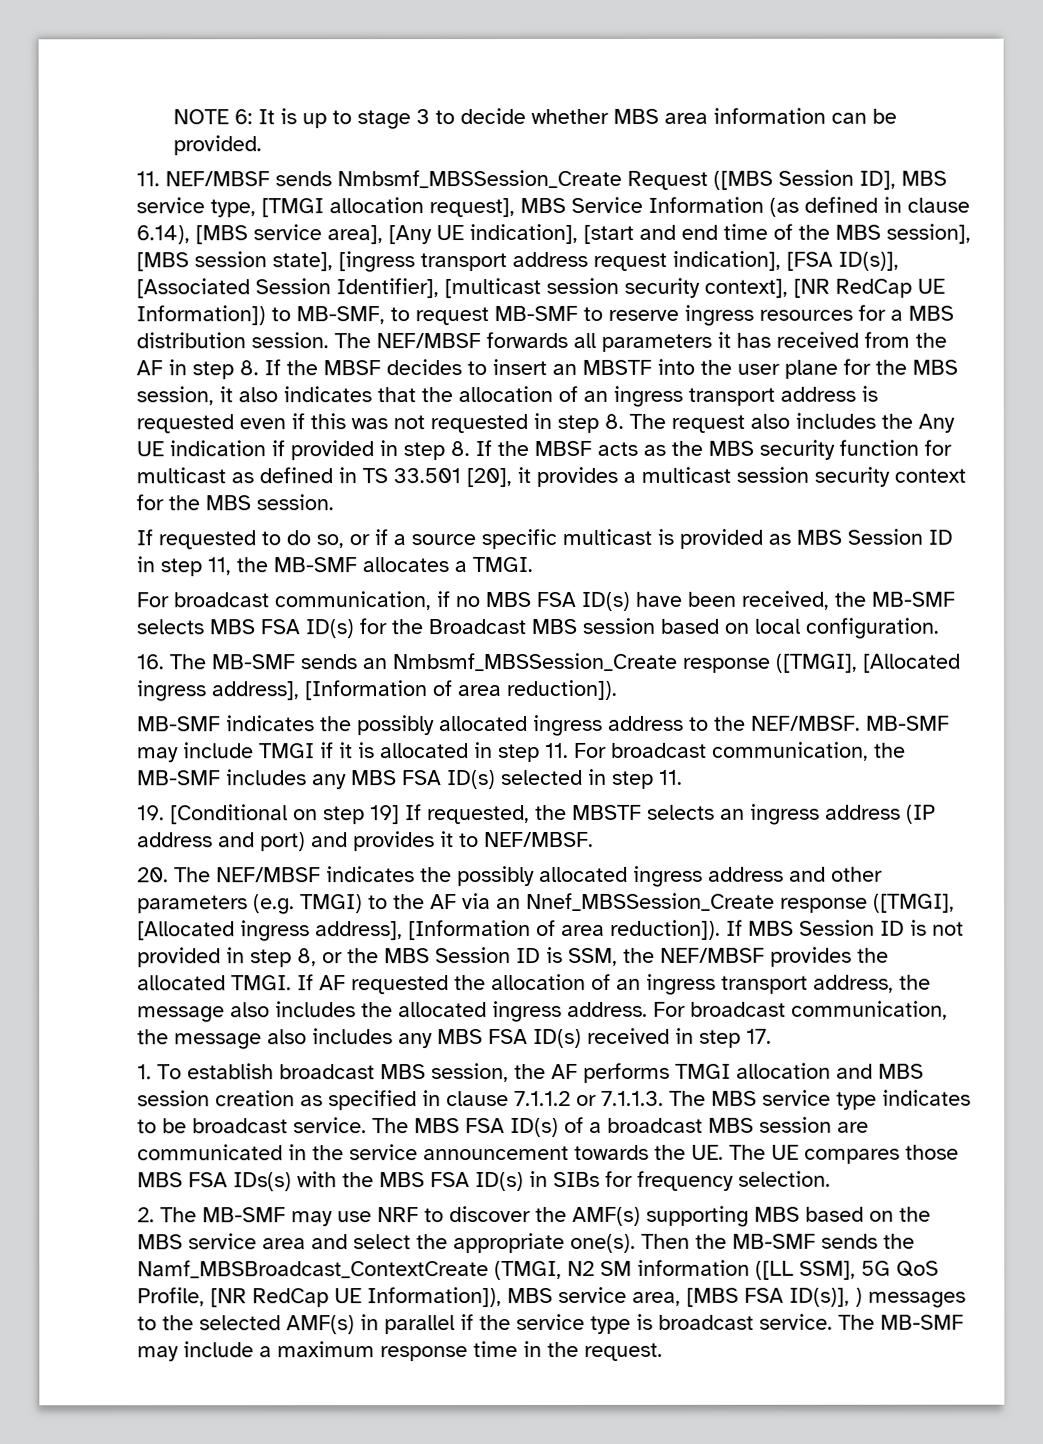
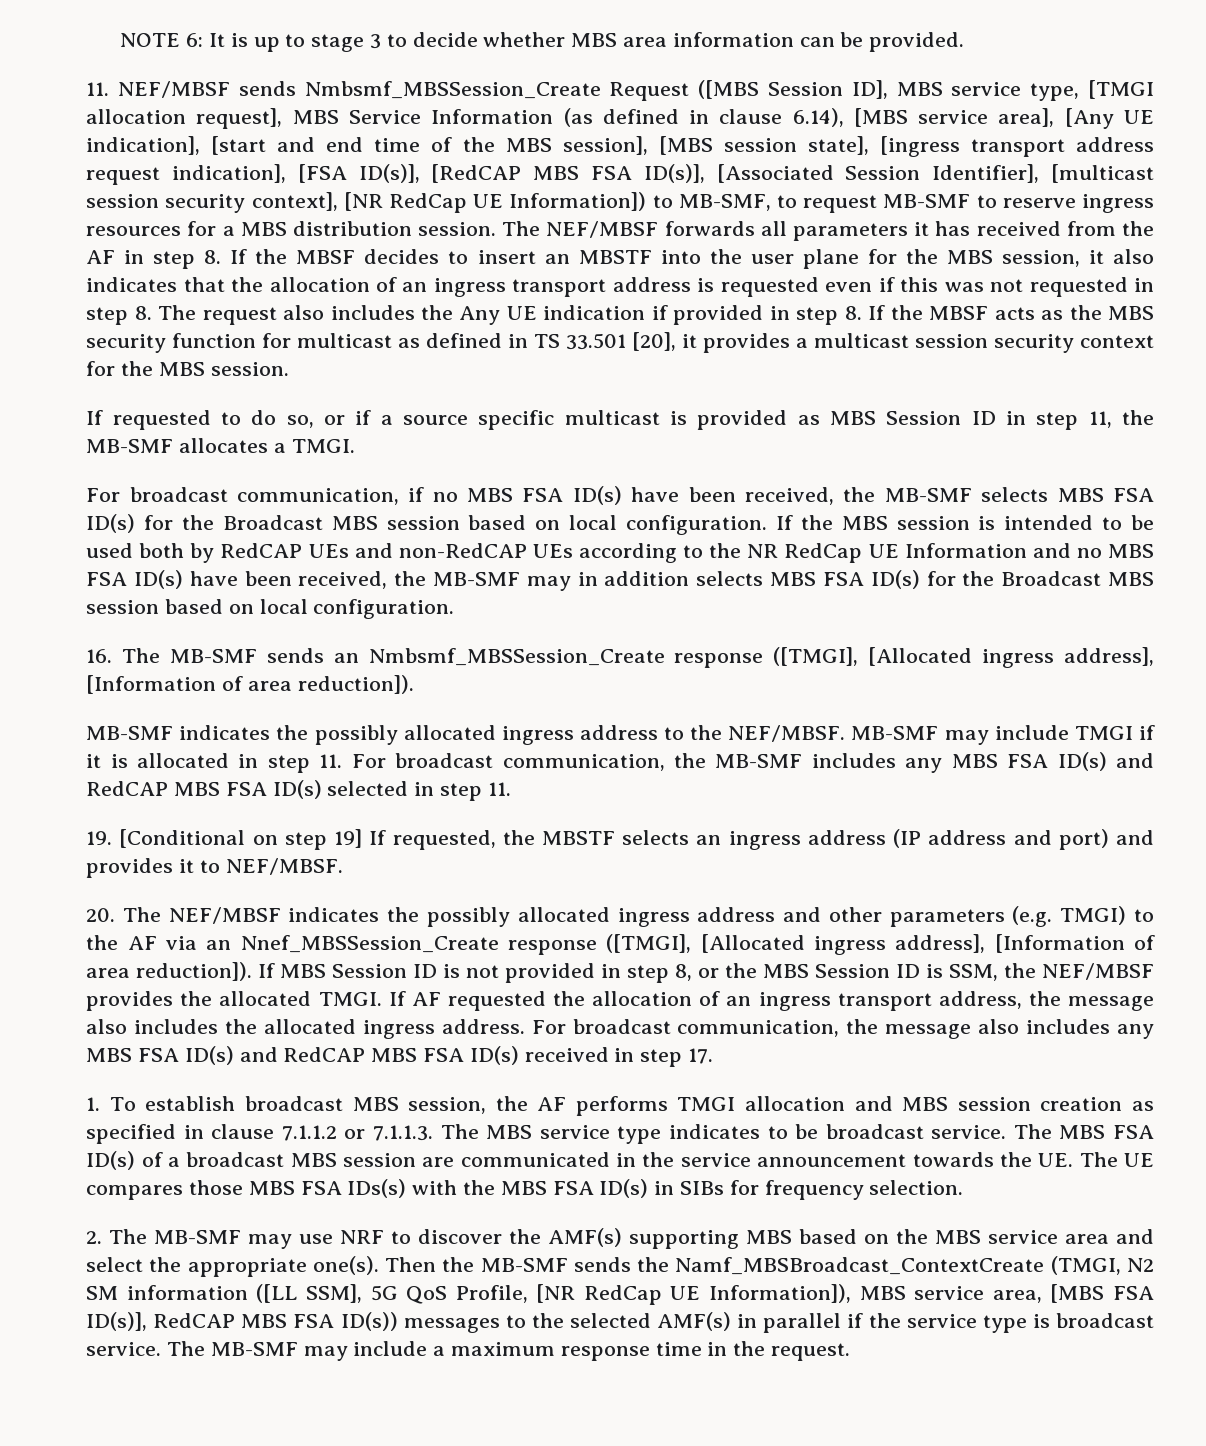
- 11. NEF/MBSF sends Nmbsmf_MBSSession_Create Request ([MBS Session ID], MBS service type, [TMGI allocation request], MBS Service Information (as defined in clause 6.14), [MBS service area], [Any UE indication], [start and end time of the MBS session], [MBS session state], [ingress transport address request indication], [FSA ID(s)], [Associated Session Identifier], [multicast session security context], [NR RedCap UE Information]) to MB-SMF, to request MB-SMF to reserve ingress resources for a MBS distribution session.
+ 11. NEF/MBSF sends Nmbsmf_MBSSession_Create Request ([MBS Session ID], MBS service type, [TMGI allocation request], MBS Service Information (as defined in clause 6.14), [MBS service area], [Any UE indication], [start and end time of the MBS session], [MBS session state], [ingress transport address request indication], [FSA ID(s)], [RedCAP MBS FSA ID(s)], [Associated Session Identifier], [multicast session security context], [NR RedCap UE Information]) to MB-SMF, to request MB-SMF to reserve ingress resources for a MBS distribution session.
+ If the MBS session is intended to be used both by RedCAP UEs and non-RedCAP UEs according to the NR RedCap UE Information and no MBS FSA ID(s) have been received, the MB-SMF may in addition selects MBS FSA ID(s) for the Broadcast MBS session based on local configuration.
- MB-SMF may include TMGI if it is allocated in step 11. For broadcast communication, the MB-SMF includes any MBS FSA ID(s) selected in step 11.
+ MB-SMF may include TMGI if it is allocated in step 11. For broadcast communication, the MB-SMF includes any MBS FSA ID(s) and RedCAP MBS FSA ID(s) selected in step 11.
- For broadcast communication, the message also includes any MBS FSA ID(s) received in step 17.
+ For broadcast communication, the message also includes any MBS FSA ID(s) and RedCAP MBS FSA ID(s) received in step 17.
- Then the MB-SMF sends the Namf_MBSBroadcast_ContextCreate (TMGI, N2 SM information ([LL SSM], 5G QoS Profile, [NR RedCap UE Information]), MBS service area, [MBS FSA ID(s)], ) messages to the selected AMF(s) in parallel if the service type is broadcast service.
+ Then the MB-SMF sends the Namf_MBSBroadcast_ContextCreate (TMGI, N2 SM information ([LL SSM], 5G QoS Profile, [NR RedCap UE Information]), MBS service area, [MBS FSA ID(s)], RedCAP MBS FSA ID(s)) messages to the selected AMF(s) in parallel if the service type is broadcast service.

